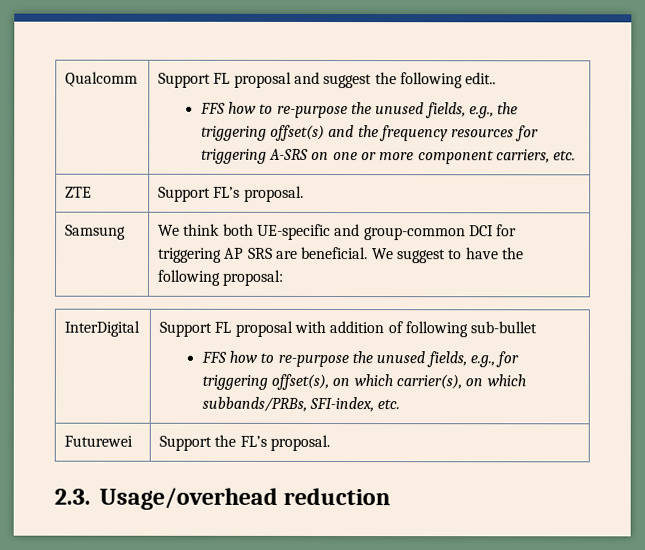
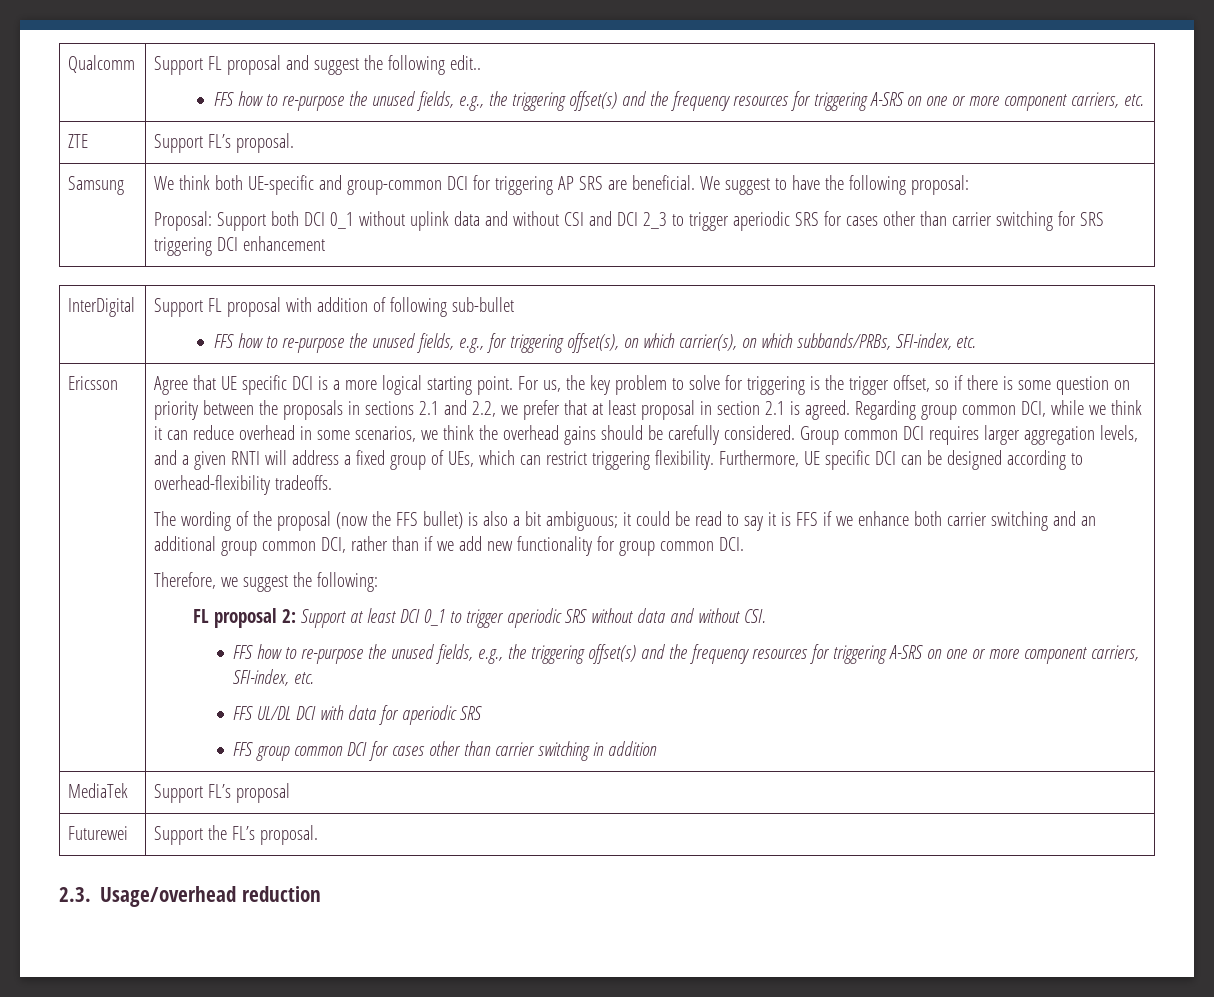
+ Proposal: Support both DCI 0_1 without uplink data and without CSI and DCI 2_3 to trigger aperiodic SRS for cases other than carrier switching for SRS triggering DCI enhancement
+ Ericsson | Agree that UE specific DCI is a more logical starting point. For us, the key problem to solve for triggering is the trigger offset, so if there is some question on priority between the proposals in sections 2.1 and 2.2, we prefer that at least proposal in section 2.1 is agreed. Regarding group common DCI, while we think it can reduce overhead in some scenarios, we think the overhead gains should be carefully considered. Group common DCI requires larger aggregation levels, and a given RNTI will address a fixed group of UEs, which can restrict triggering flexibility. Furthermore, UE specific DCI can be designed according to overhead-flexibility tradeoffs.
+ The wording of the proposal (now the FFS bullet) is also a bit ambiguous; it could be read to say it is FFS if we enhance both carrier switching and an additional group common DCI, rather than if we add new functionality for group common DCI.
+ Therefore, we suggest the following:
+ FL proposal 2: Support at least DCI 0_1 to trigger aperiodic SRS without data and without CSI.
+ FFS how to re-purpose the unused fields, e.g., the triggering offset(s) and the frequency resources for triggering A-SRS on one or more component carriers, SFI-index, etc.
+ FFS UL/DL DCI with data for aperiodic SRS
+ FFS group common DCI for cases other than carrier switching in addition
+ MediaTek | Support FL’s proposal

